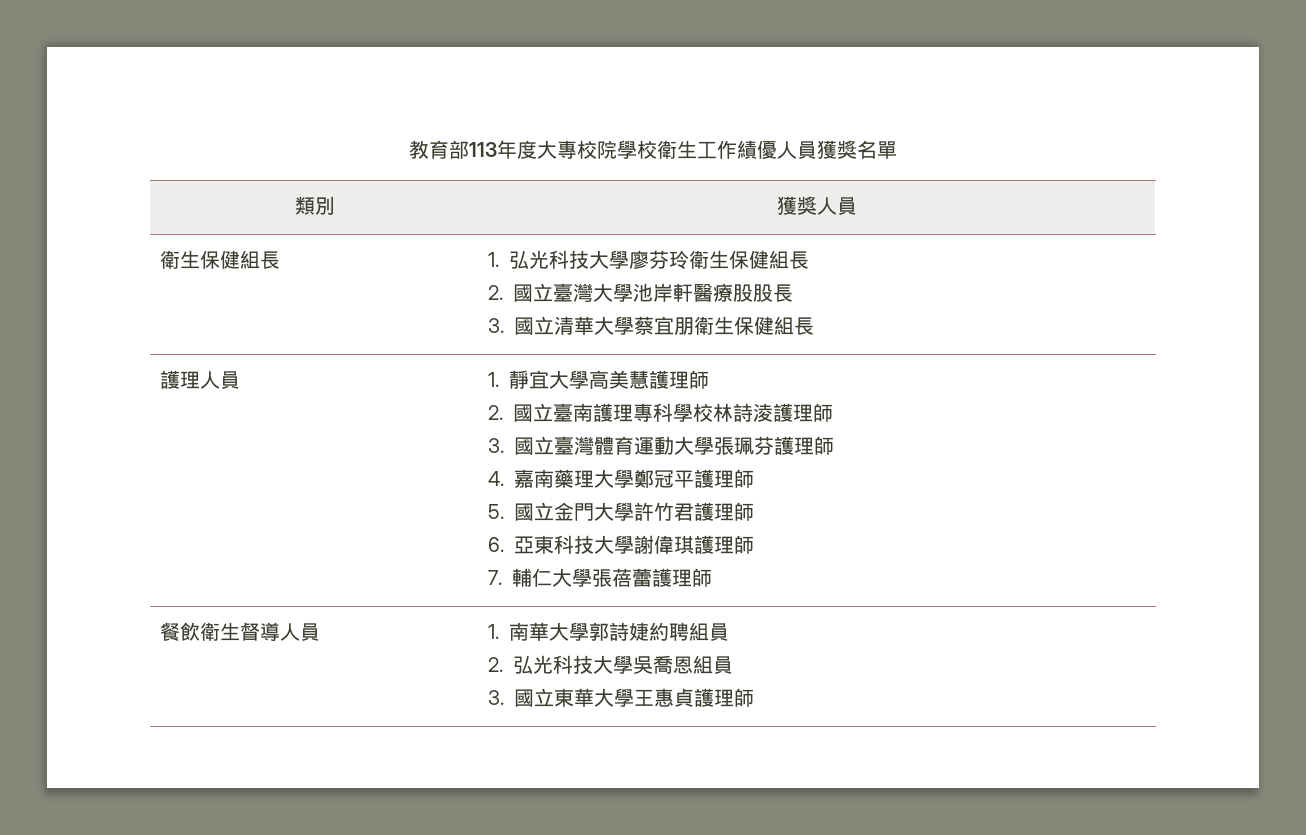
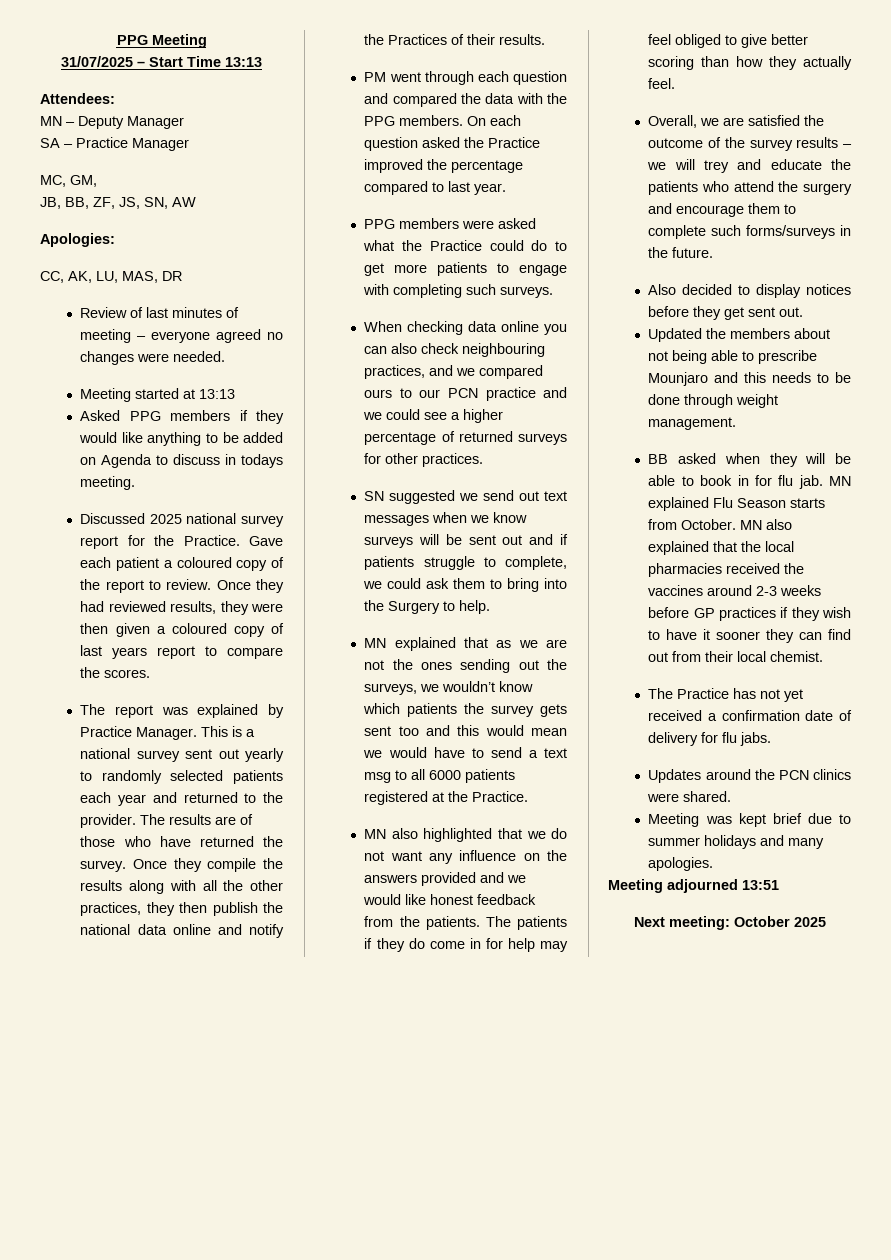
- 教育部113年度大專校院學校衛生工作績優人員獲獎名單
- 類別 | 獲獎人員
- 衛生保健組長 | 1.弘光科技大學廖芬玲衛生保健組長
- 2.國立臺灣大學池岸軒醫療股股長
- 3.國立清華大學蔡宜朋衛生保健組長
- 護理人員 | 1.靜宜大學高美慧護理師
- 2.國立臺南護理專科學校林詩淩護理師
- 3.國立臺灣體育運動大學張珮芬護理師
- 4.嘉南藥理大學鄭冠平護理師
- 5.國立金門大學許竹君護理師
- 6.亞東科技大學謝偉琪護理師
- 7.輔仁大學張蓓蕾護理師
- 餐飲衛生督導人員 | 1.南華大學郭詩婕約聘組員
- 2.弘光科技大學吳喬恩組員
- 3.國立東華大學王惠貞護理師
+ PPG Meeting
+ 31/07/2025 – Start Time 13:13
+ Attendees:
+ MN – Deputy Manager
+ SA – Practice Manager
+ MC, GM,
+ JB, BB, ZF, JS, SN, AW
+ Apologies:
+ CC, AK, LU, MAS, DR
+ Review of last minutes of meeting – everyone agreed no changes were needed.
+ Meeting started at 13:13
+ Asked PPG members if they would like anything to be added on Agenda to discuss in todays meeting.
+ Discussed 2025 national survey report for the Practice. Gave each patient a coloured copy of the report to review. Once they had reviewed results, they were then given a coloured copy of last years report to compare the scores.
+ The report was explained by Practice Manager. This is a national survey sent out yearly to randomly selected patients each year and returned to the provider. The results are of those who have returned the survey. Once they compile the results along with all the other practices, they then publish the national data online and notify the Practices of their results.
+ PM went through each question and compared the data with the PPG members. On each question asked the Practice improved the percentage compared to last year.
+ PPG members were asked what the Practice could do to get more patients to engage with completing such surveys.
+ When checking data online you can also check neighbouring practices, and we compared ours to our PCN practice and we could see a higher percentage of returned surveys for other practices.
+ SN suggested we send out text messages when we know surveys will be sent out and if patients struggle to complete, we could ask them to bring into the Surgery to help.
+ MN explained that as we are not the ones sending out the surveys, we wouldn’t know which patients the survey gets sent too and this would mean we would have to send a text msg to all 6000 patients registered at the Practice.
+ MN also highlighted that we do not want any influence on the answers provided and we would like honest feedback from the patients. The patients if they do come in for help may feel obliged to give better scoring than how they actually feel.
+ Overall, we are satisfied the outcome of the survey results – we will trey and educate the patients who attend the surgery and encourage them to complete such forms/surveys in the future.
+ Also decided to display notices before they get sent out.
+ Updated the members about not being able to prescribe Mounjaro and this needs to be done through weight management.
+ BB asked when they will be able to book in for flu jab. MN explained Flu Season starts from October. MN also explained that the local pharmacies received the vaccines around 2-3 weeks before GP practices if they wish to have it sooner they can find out from their local chemist.
+ The Practice has not yet received a confirmation date of delivery for flu jabs.
+ Updates around the PCN clinics were shared.
+ Meeting was kept brief due to summer holidays and many apologies.
+ Meeting adjourned 13:51
+ Next meeting: October 2025

